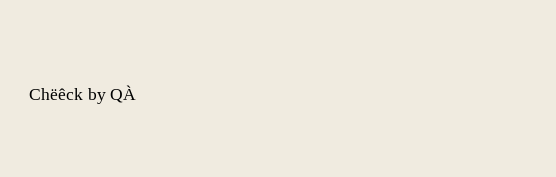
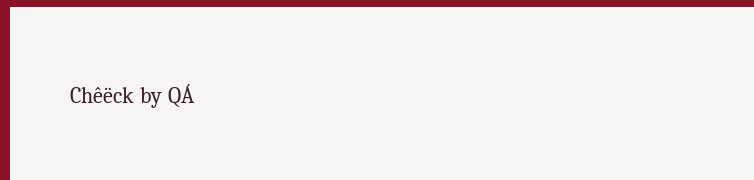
- Chëêck by QÀ
+ Chêëck by QÁ

